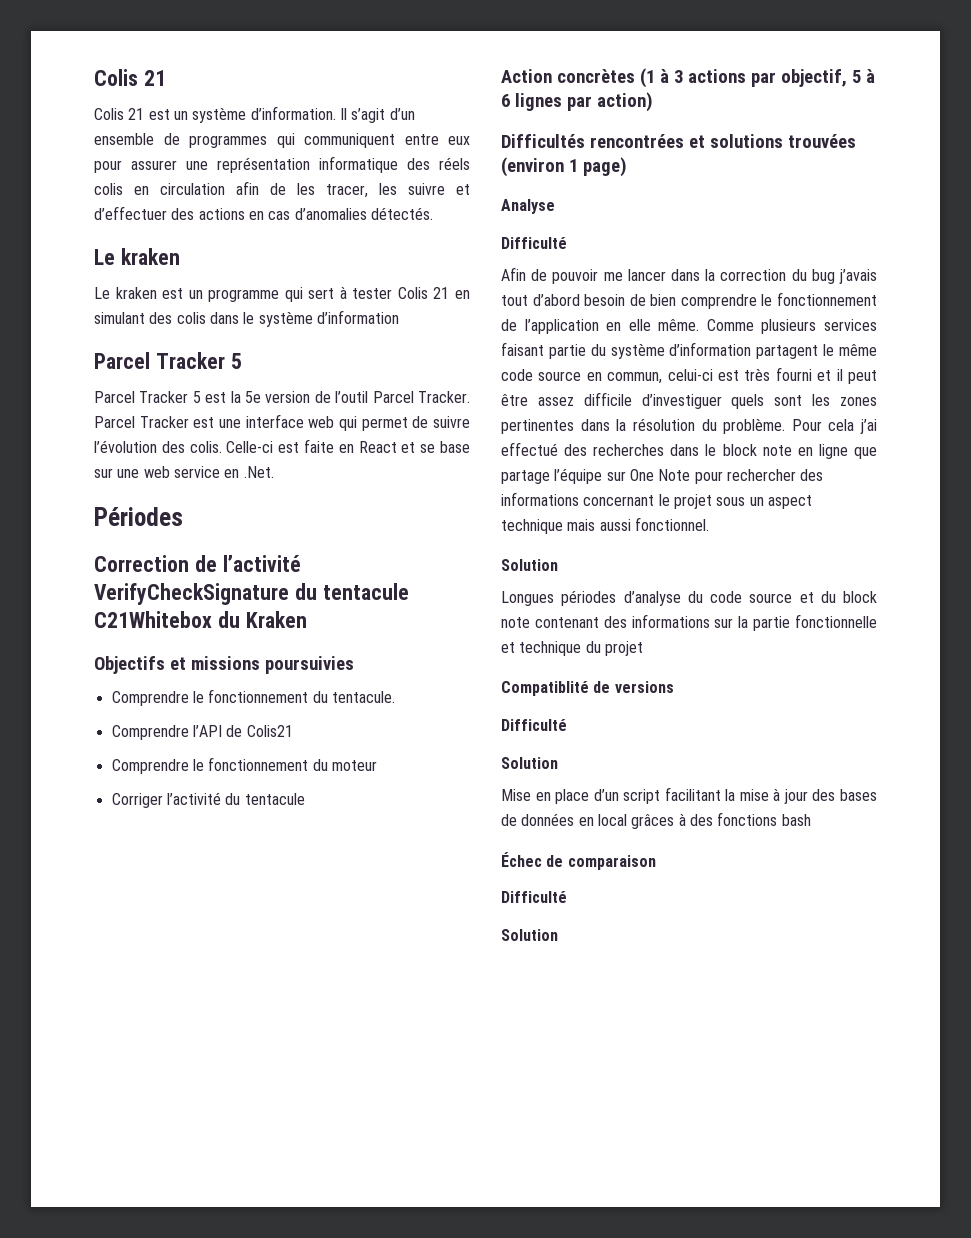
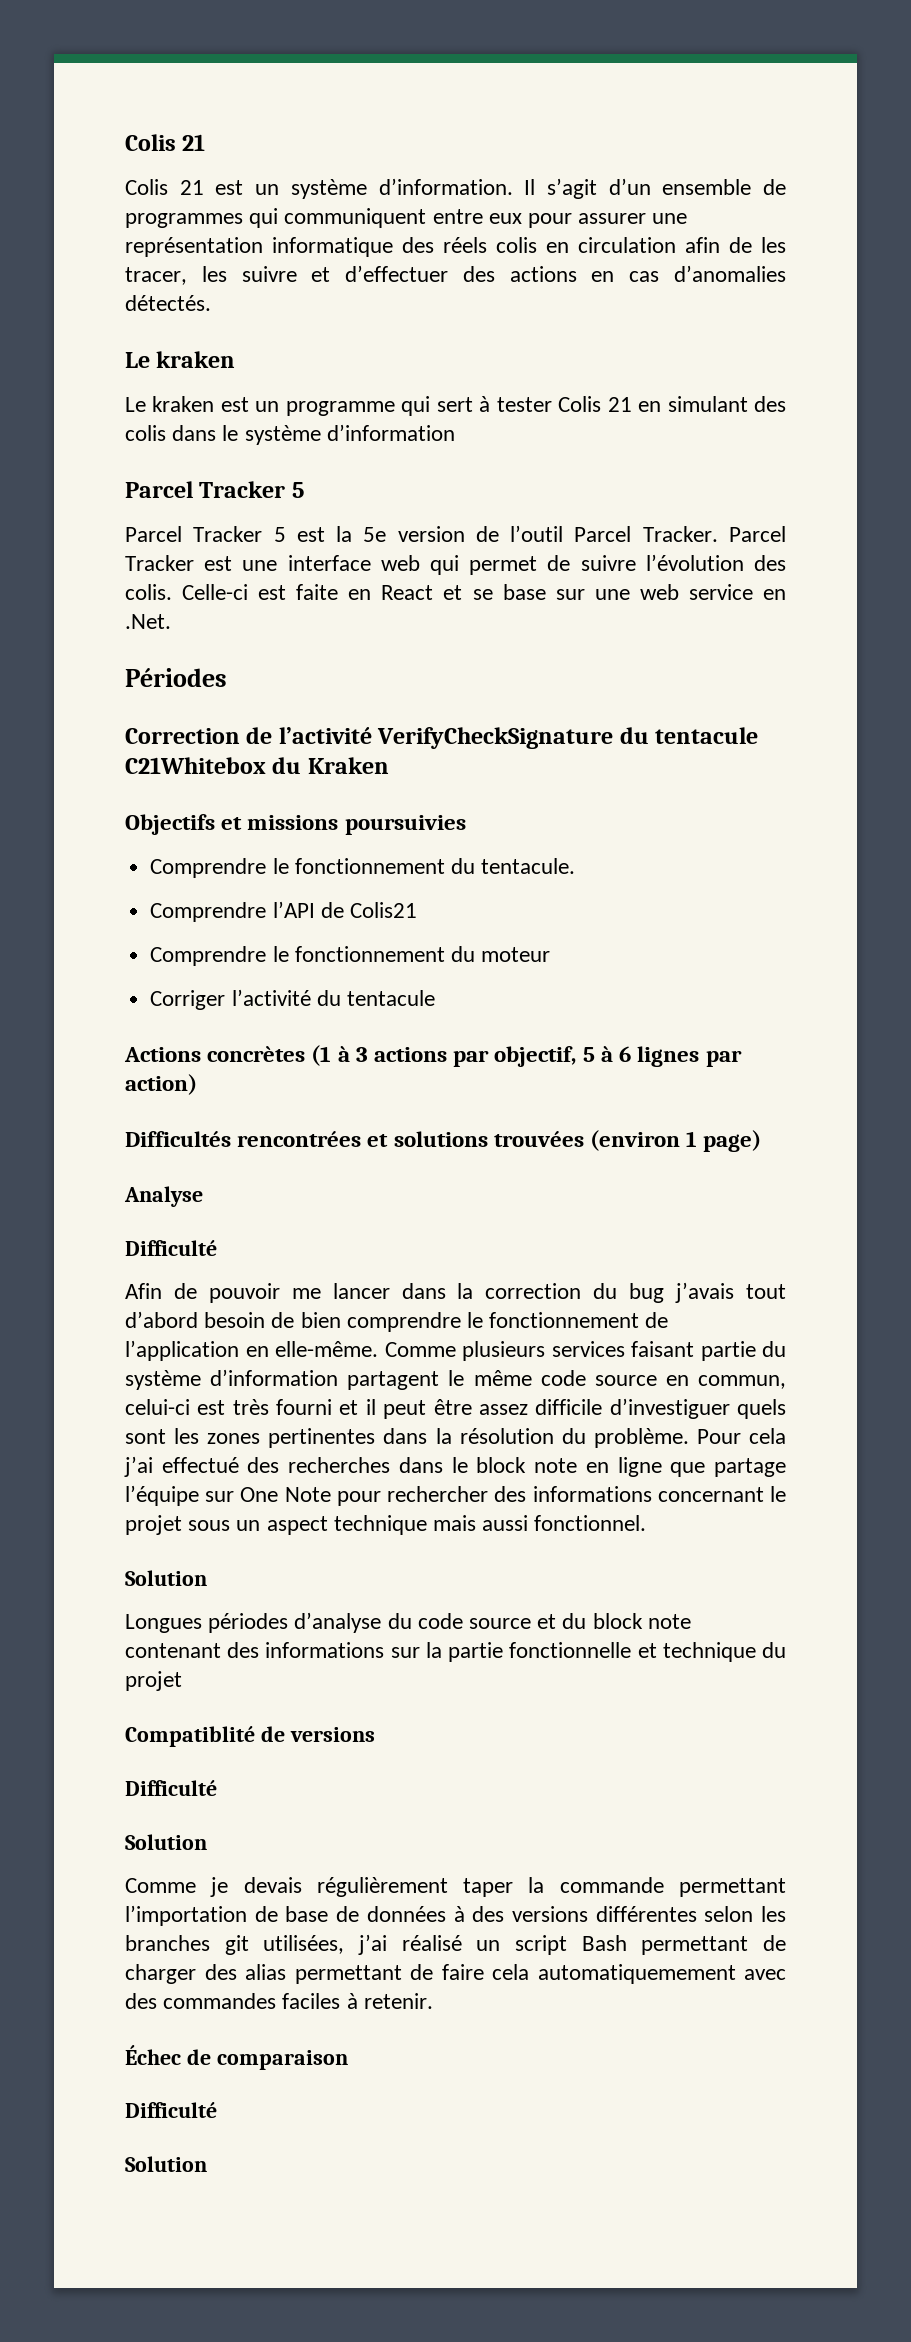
- Action concrètes (1 à 3 actions par objectif, 5 à 6 lignes par action)
+ Actions concrètes (1 à 3 actions par objectif, 5 à 6 lignes par action)
- Afin de pouvoir me lancer dans la correction du bug j’avais tout d’abord besoin de bien comprendre le fonctionnement de l’application en elle même.
+ Afin de pouvoir me lancer dans la correction du bug j’avais tout d’abord besoin de bien comprendre le fonctionnement de l’application en elle-même.
- Mise en place d’un script facilitant la mise à jour des bases de données en local grâces à des fonctions bash
+ Comme je devais régulièrement taper la commande permettant l’importation de base de données à des versions différentes selon les branches git utilisées, j’ai réalisé un script Bash permettant de charger des alias permettant de faire cela automatiquemement avec des commandes faciles à retenir.

